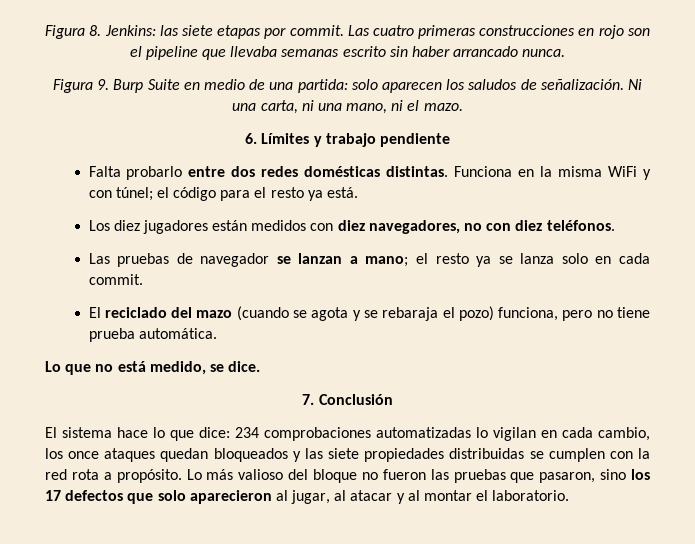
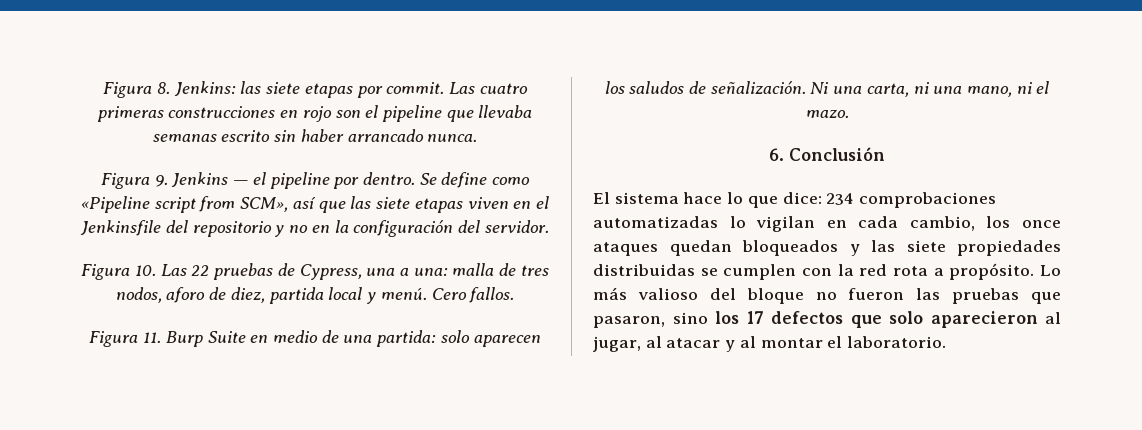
- Figura 9. Burp Suite en medio de una partida: solo aparecen los saludos de señalización.
+ Figura 9. Jenkins — el pipeline por dentro. Se define como «Pipeline script from SCM», así que las siete etapas viven en el Jenkinsfile del repositorio y no en la configuración del servidor.
+ Figura 10. Las 22 pruebas de Cypress, una a una: malla de tres nodos, aforo de diez, partida local y menú. Cero fallos.
+ Figura 11. Burp Suite en medio de una partida: solo aparecen los saludos de señalización.
- 6. Límites y trabajo pendiente
- Falta probarlo entre dos redes domésticas distintas. Funciona en la misma WiFi y con túnel; el código para el resto ya está.
- Los diez jugadores están medidos con diez navegadores, no con diez teléfonos.
- Las pruebas de navegador se lanzan a mano; el resto ya se lanza solo en cada commit.
- El reciclado del mazo (cuando se agota y se rebaraja el pozo) funciona, pero no tiene prueba automática.
- Lo que no está medido, se dice.
- 7. Conclusión
+ 6. Conclusión

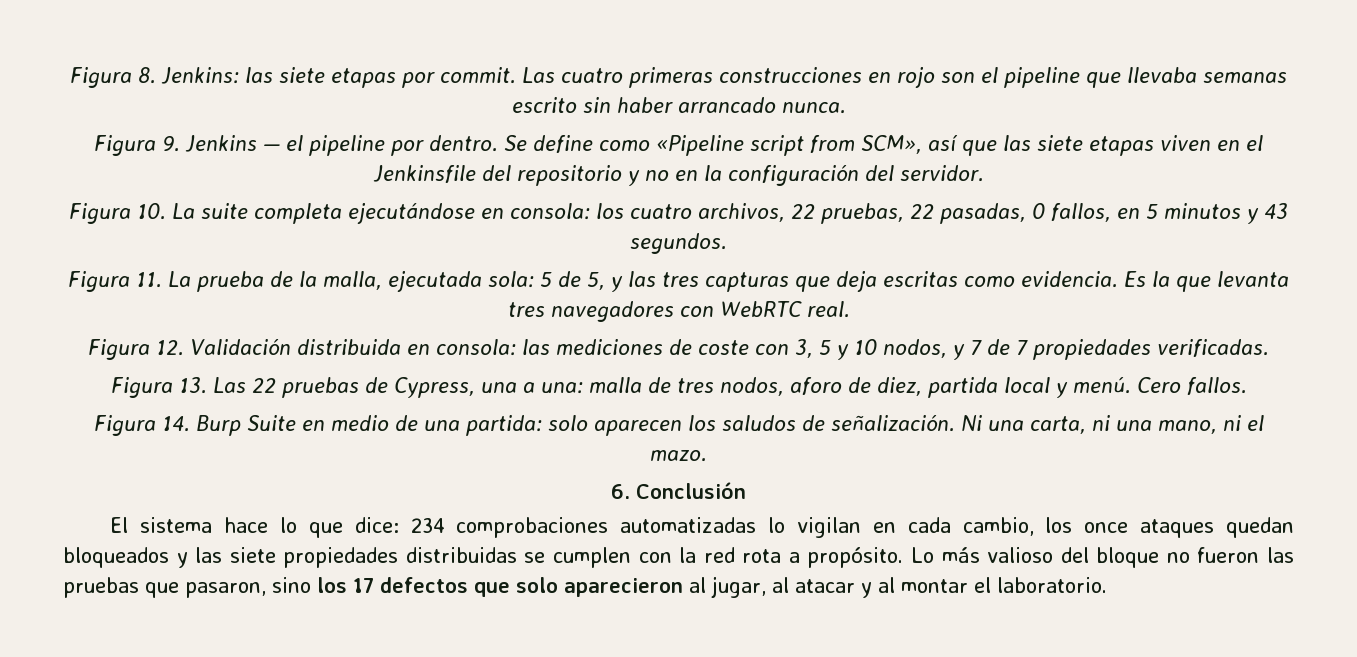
- Figura 10. Las 22 pruebas de Cypress, una a una: malla de tres nodos, aforo de diez, partida local y menú.
+ Figura 10. La suite completa ejecutándose en consola: los cuatro archivos, 22 pruebas, 22 pasadas, 0 fallos, en 5 minutos y 43 segundos.
+ Figura 11. La prueba de la malla, ejecutada sola: 5 de 5, y las tres capturas que deja escritas como evidencia. Es la que levanta tres navegadores con WebRTC real.
+ Figura 12. Validación distribuida en consola: las mediciones de coste con 3, 5 y 10 nodos, y 7 de 7 propiedades verificadas.
+ Figura 13. Las 22 pruebas de Cypress, una a una: malla de tres nodos, aforo de diez, partida local y menú.
- Figura 11. Burp Suite en medio de una partida: solo aparecen los saludos de señalización.
+ Figura 14. Burp Suite en medio de una partida: solo aparecen los saludos de señalización.

